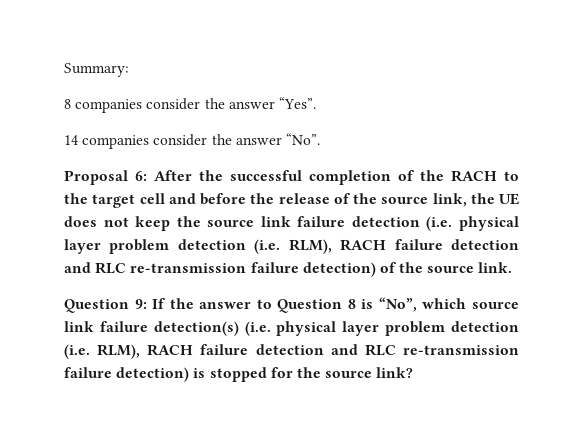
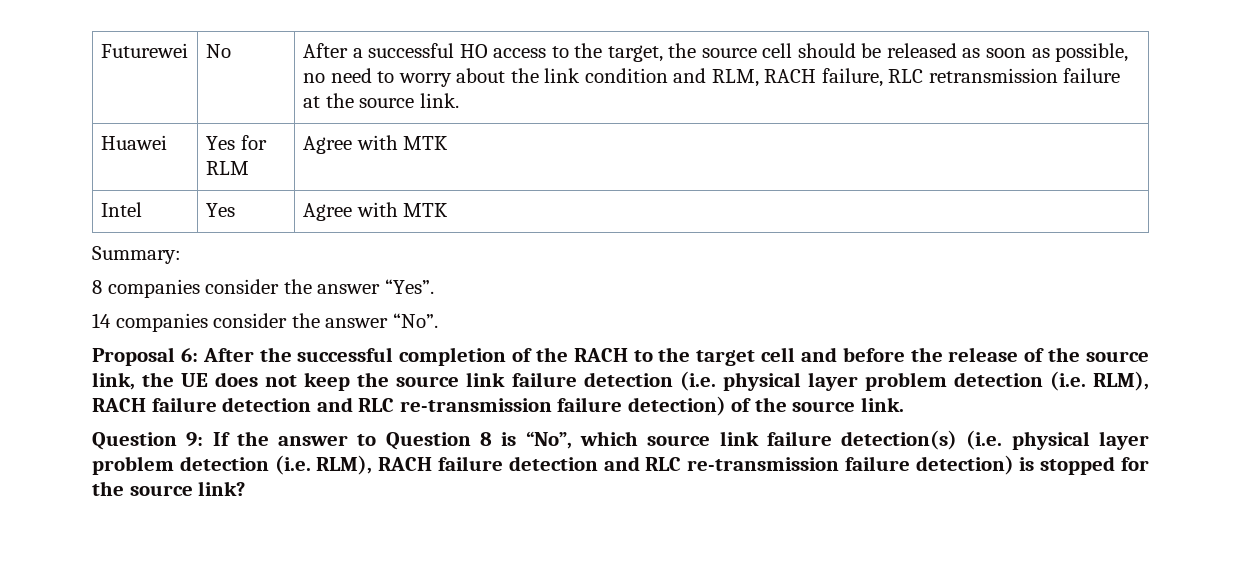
+ Futurewei | No | After a successful HO access to the target, the source cell should be released as soon as possible, no need to worry about the link condition and RLM, RACH failure, RLC retransmission failure at the source link.
+ Huawei | Yes for RLM | Agree with MTK
+ Intel | Yes | Agree with MTK

